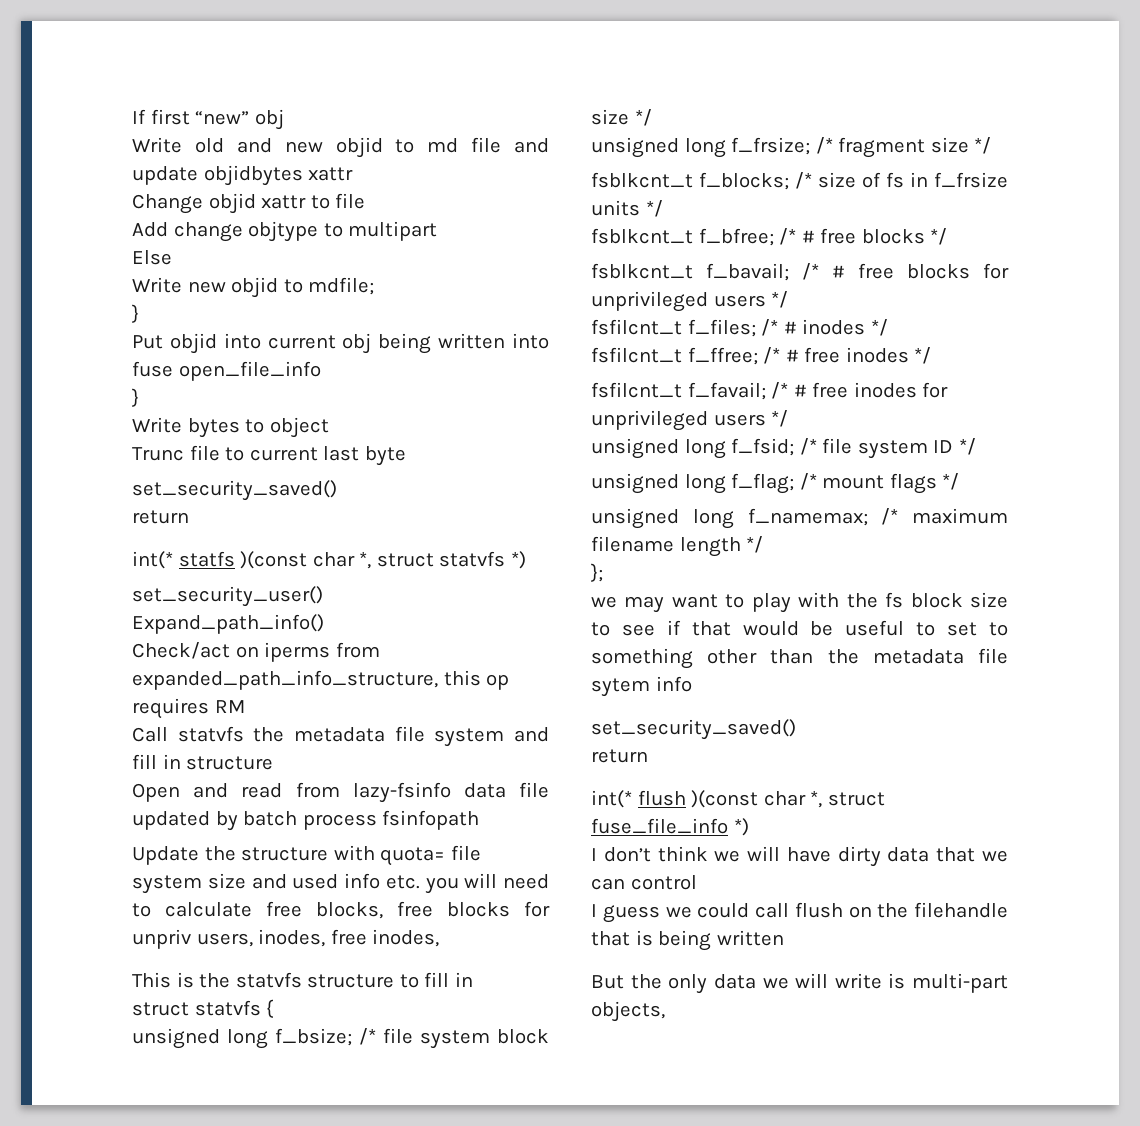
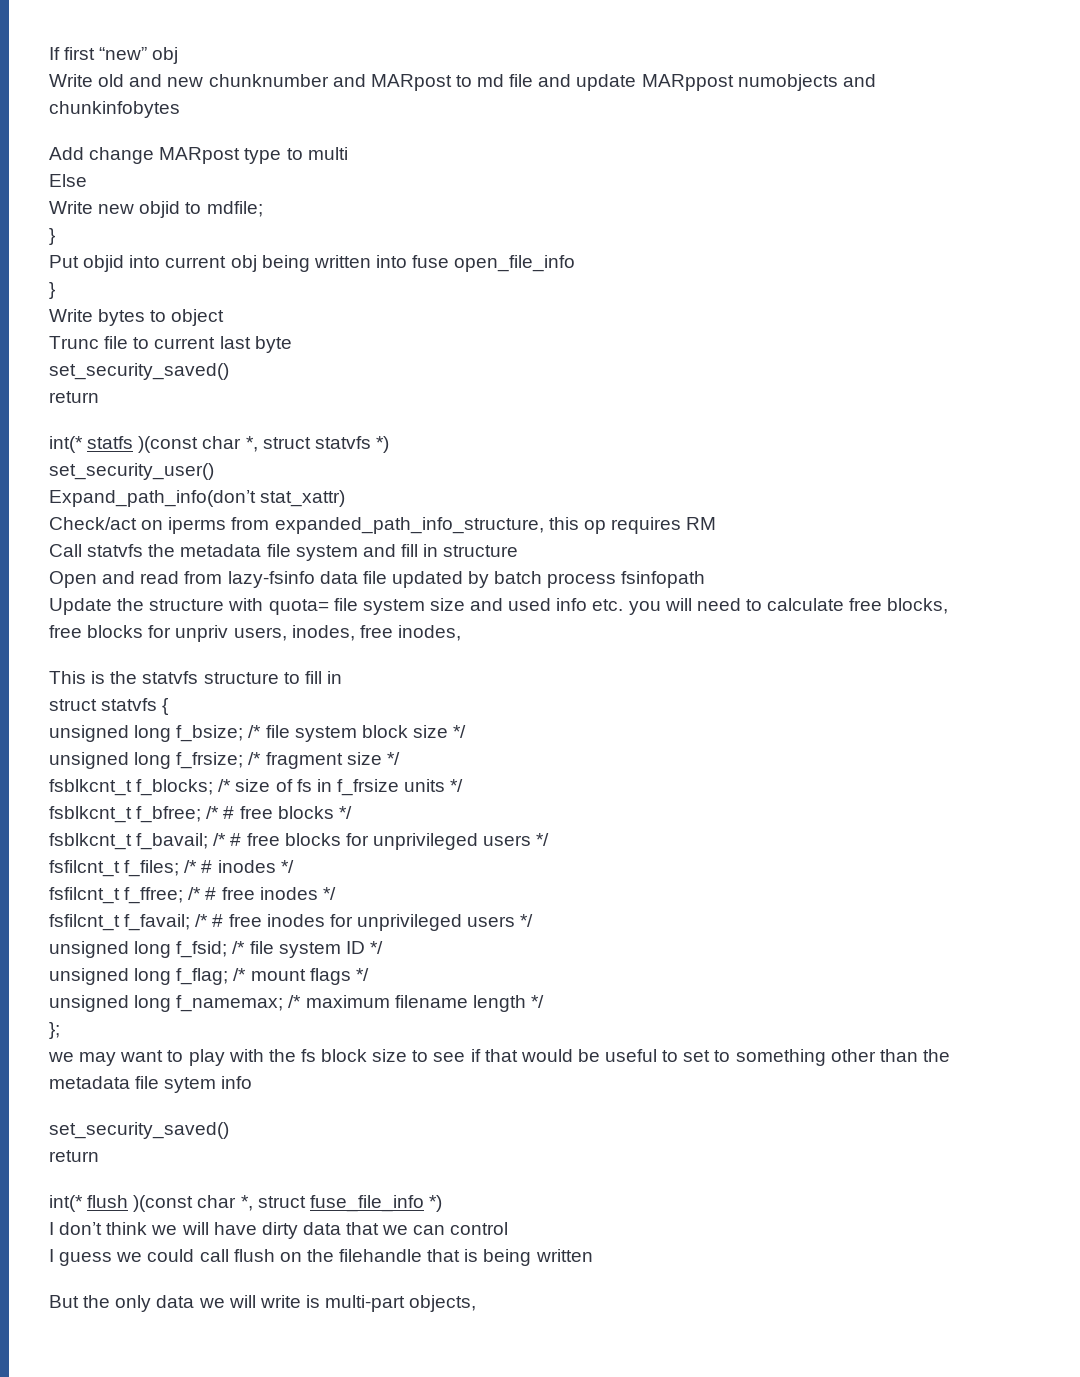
- Write old and new objid to md file and update objidbytes xattr
- Change objid xattr to file
- Add change objtype to multipart
+ Write old and new chunknumber and MARpost to md file and update MARppost numobjects and chunkinfobytes
+ Add change MARpost type to multi
- Expand_path_info()
+ Expand_path_info(don’t stat_xattr)

